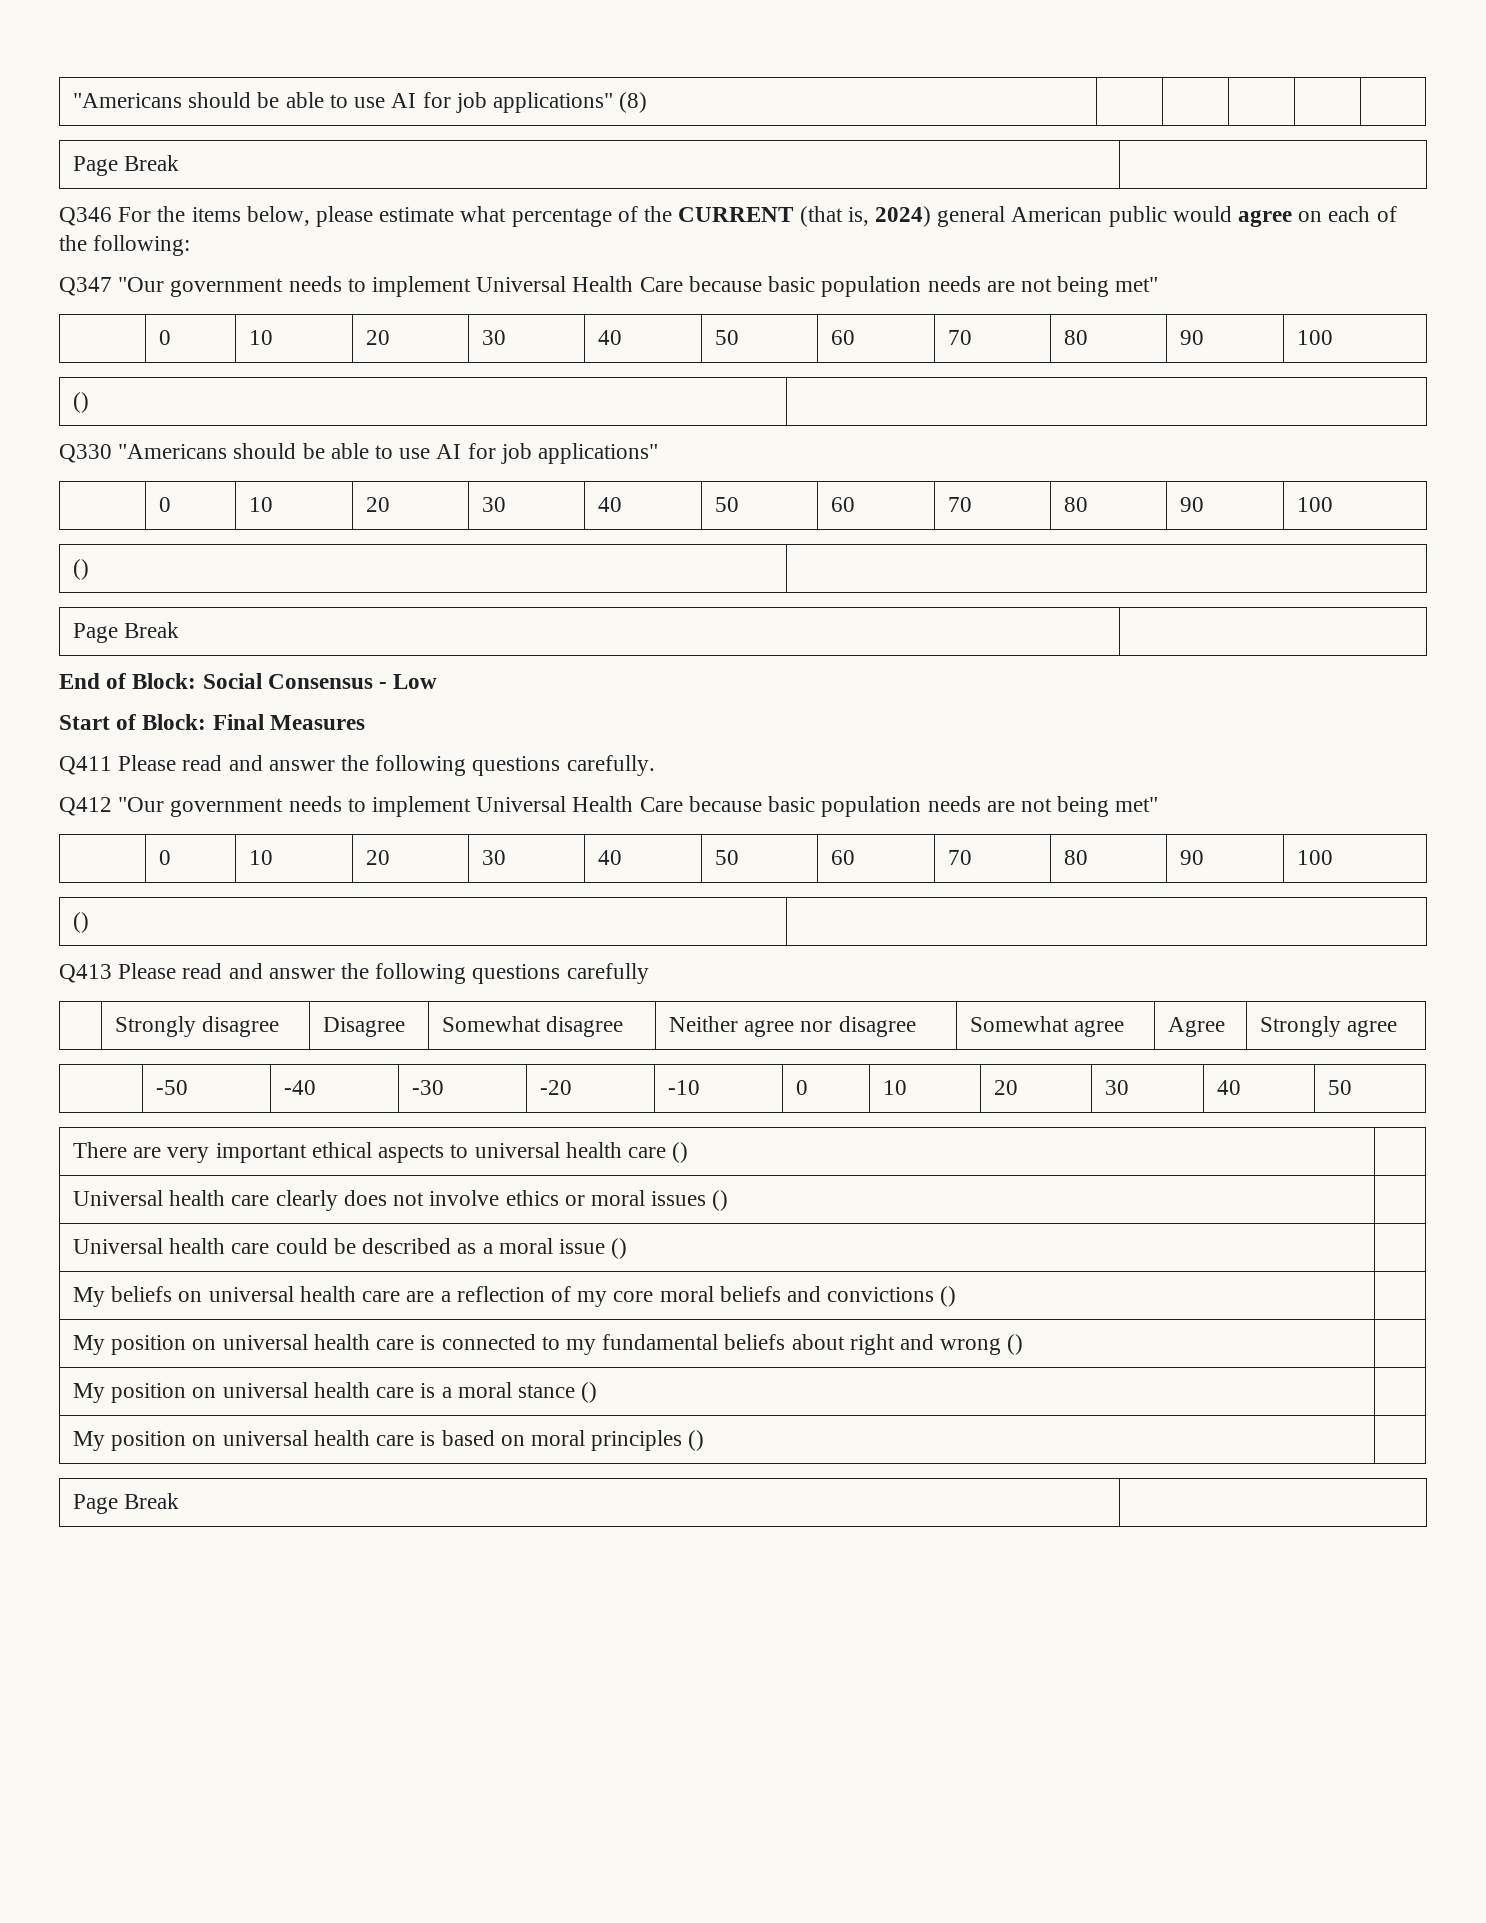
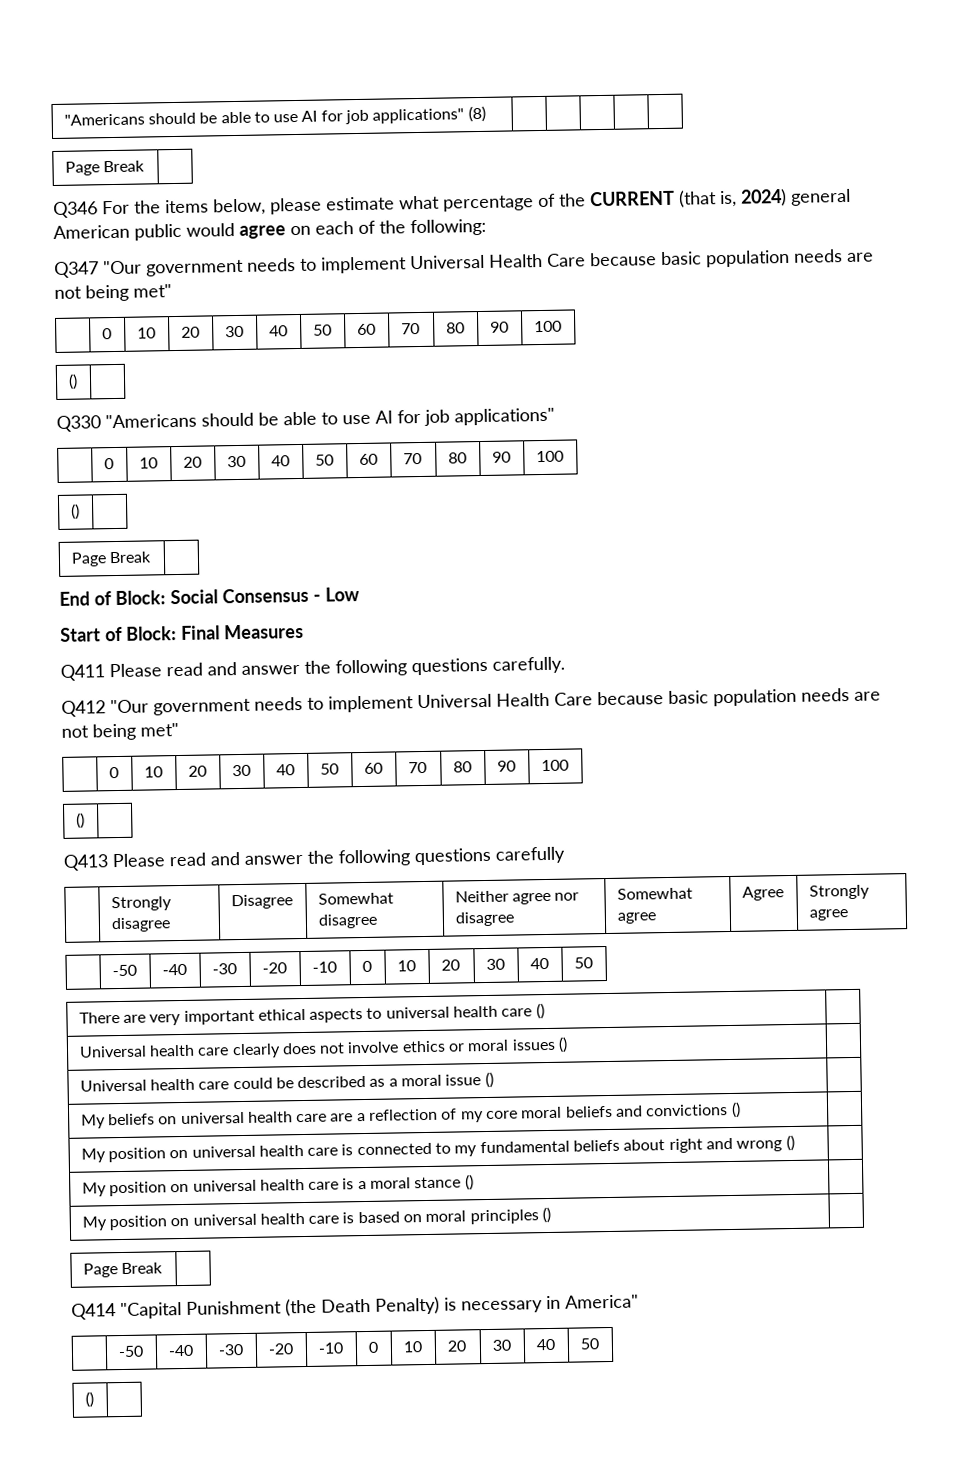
+ Q414 "Capital Punishment (the Death Penalty) is necessary in America"
+ | -50 | -40 | -30 | -20 | -10 | 0 | 10 | 20 | 30 | 40 | 50
+ () |

